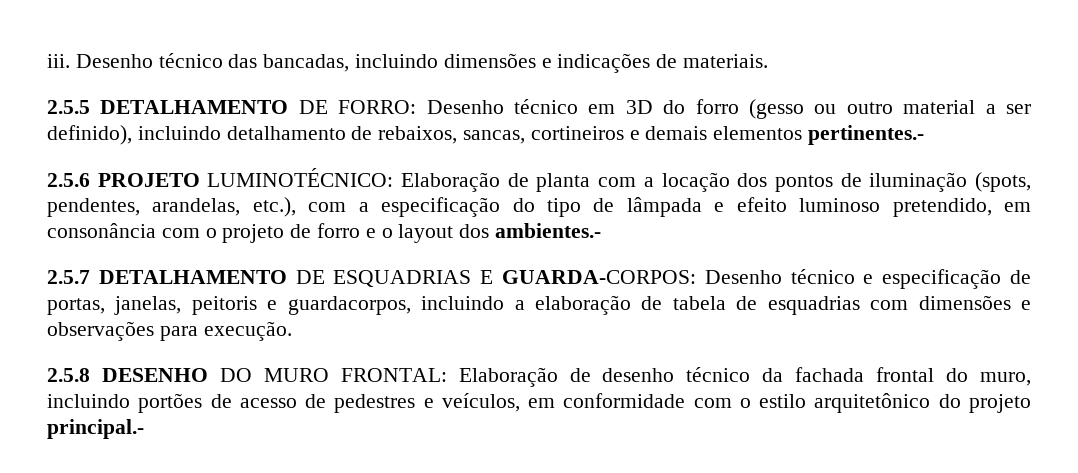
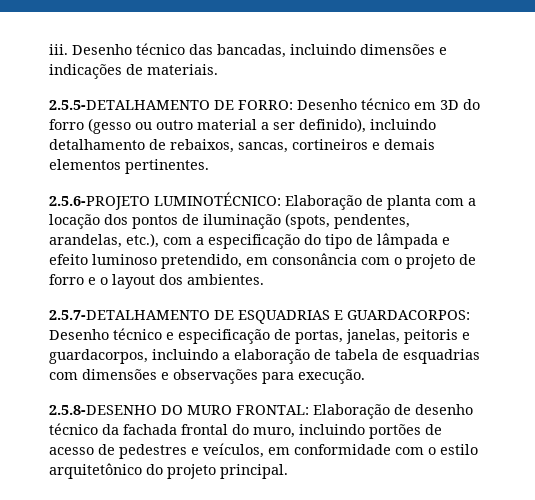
- 2.5.5 DETALHAMENTO DE FORRO:
+ 2.5.5-DETALHAMENTO DE FORRO:
- Desenho técnico em 3D do forro (gesso ou outro material a ser definido), incluindo detalhamento de rebaixos, sancas, cortineiros e demais elementos pertinentes.-
- 2.5.6 PROJETO LUMINOTÉCNICO:
+ Desenho técnico em 3D do forro (gesso ou outro material a ser definido), incluindo detalhamento de rebaixos, sancas, cortineiros e demais elementos pertinentes.
+ 2.5.6-PROJETO LUMINOTÉCNICO:
- Elaboração de planta com a locação dos pontos de iluminação (spots, pendentes, arandelas, etc.), com a especificação do tipo de lâmpada e efeito luminoso pretendido, em consonância com o projeto de forro e o layout dos ambientes.-
- 2.5.7 DETALHAMENTO DE ESQUADRIAS E GUARDA-CORPOS:
+ Elaboração de planta com a locação dos pontos de iluminação (spots, pendentes, arandelas, etc.), com a especificação do tipo de lâmpada e efeito luminoso pretendido, em consonância com o projeto de forro e o layout dos ambientes.
+ 2.5.7-DETALHAMENTO DE ESQUADRIAS E GUARDACORPOS:
- 2.5.8 DESENHO DO MURO FRONTAL: Elaboração de desenho técnico da fachada frontal do muro, incluindo portões de acesso de pedestres e veículos, em conformidade com o estilo arquitetônico do projeto principal.-
+ 2.5.8-DESENHO DO MURO FRONTAL: Elaboração de desenho técnico da fachada frontal do muro, incluindo portões de acesso de pedestres e veículos, em conformidade com o estilo arquitetônico do projeto principal.

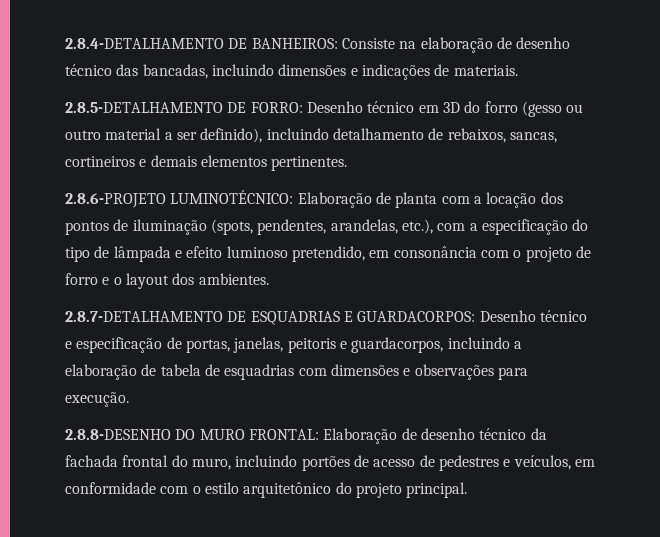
- iii. Desenho técnico das bancadas, incluindo dimensões e indicações de materiais.
+ 2.8.4-DETALHAMENTO DE BANHEIROS: Consiste na elaboração de desenho técnico das bancadas, incluindo dimensões e indicações de materiais.
- 2.5.5-DETALHAMENTO DE FORRO: Desenho técnico em 3D do forro (gesso ou outro material a ser definido), incluindo detalhamento de rebaixos, sancas, cortineiros e demais elementos pertinentes.
+ 2.8.5-DETALHAMENTO DE FORRO: Desenho técnico em 3D do forro (gesso ou outro material a ser definido), incluindo detalhamento de rebaixos, sancas, cortineiros e demais elementos pertinentes.
- 2.5.6-PROJETO LUMINOTÉCNICO: Elaboração de planta com a locação dos pontos de iluminação (spots, pendentes, arandelas, etc.), com a especificação do tipo de lâmpada e efeito luminoso pretendido, em consonância com o projeto de forro e o layout dos ambientes.
+ 2.8.6-PROJETO LUMINOTÉCNICO: Elaboração de planta com a locação dos pontos de iluminação (spots, pendentes, arandelas, etc.), com a especificação do tipo de lâmpada e efeito luminoso pretendido, em consonância com o projeto de forro e o layout dos ambientes.
- 2.5.7-DETALHAMENTO DE ESQUADRIAS E GUARDACORPOS: Desenho técnico e especificação de portas, janelas, peitoris e guardacorpos, incluindo a elaboração de tabela de esquadrias com dimensões e observações para execução.
+ 2.8.7-DETALHAMENTO DE ESQUADRIAS E GUARDACORPOS: Desenho técnico e especificação de portas, janelas, peitoris e guardacorpos, incluindo a elaboração de tabela de esquadrias com dimensões e observações para execução.
- 2.5.8-DESENHO DO MURO FRONTAL: Elaboração de desenho técnico da fachada frontal do muro, incluindo portões de acesso de pedestres e veículos, em conformidade com o estilo arquitetônico do projeto principal.
+ 2.8.8-DESENHO DO MURO FRONTAL: Elaboração de desenho técnico da fachada frontal do muro, incluindo portões de acesso de pedestres e veículos, em conformidade com o estilo arquitetônico do projeto principal.

